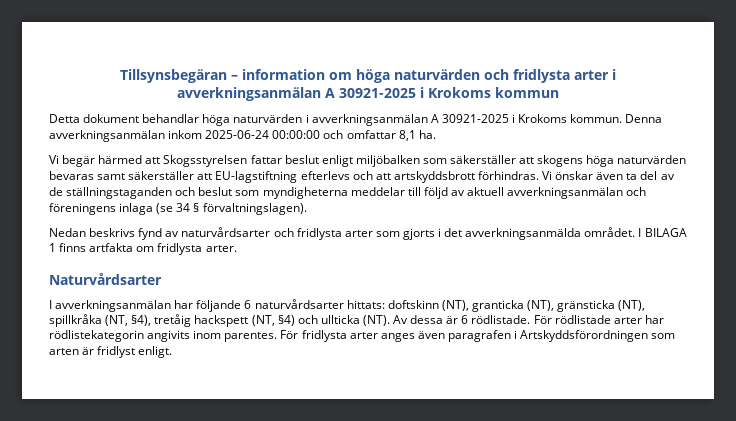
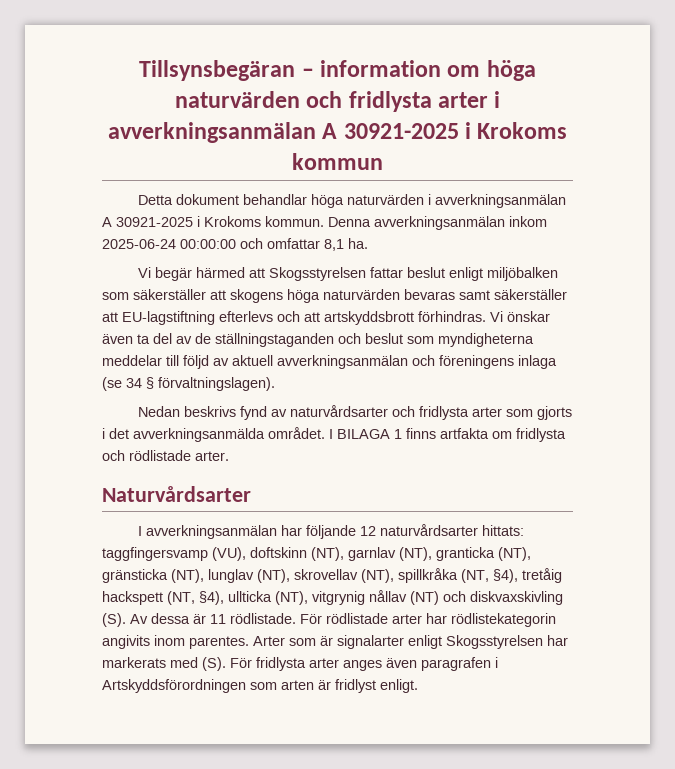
- I BILAGA 1 finns artfakta om fridlysta arter.
+ I BILAGA 1 finns artfakta om fridlysta och rödlistade arter.
- I avverkningsanmälan har följande 6 naturvårdsarter hittats: doftskinn (NT), granticka (NT), gränsticka (NT), spillkråka (NT, §4), tretåig hackspett (NT, §4) och ullticka (NT). Av dessa är 6 rödlistade.
+ I avverkningsanmälan har följande 12 naturvårdsarter hittats: taggfingersvamp (VU), doftskinn (NT), garnlav (NT), granticka (NT), gränsticka (NT), lunglav (NT), skrovellav (NT), spillkråka (NT, §4), tretåig hackspett (NT, §4), ullticka (NT), vitgrynig nållav (NT) och diskvaxskivling (S). Av dessa är 11 rödlistade.
- För fridlysta arter anges även paragrafen i Artskyddsförordningen som arten är fridlyst enligt.
+ Arter som är signalarter enligt Skogsstyrelsen har markerats med (S). För fridlysta arter anges även paragrafen i Artskyddsförordningen som arten är fridlyst enligt.

